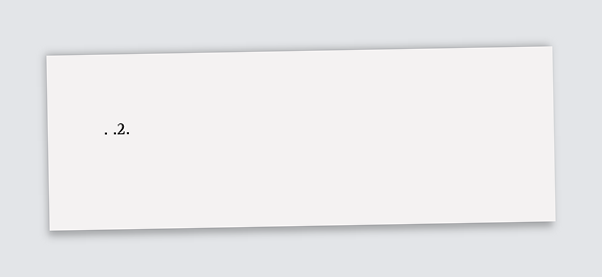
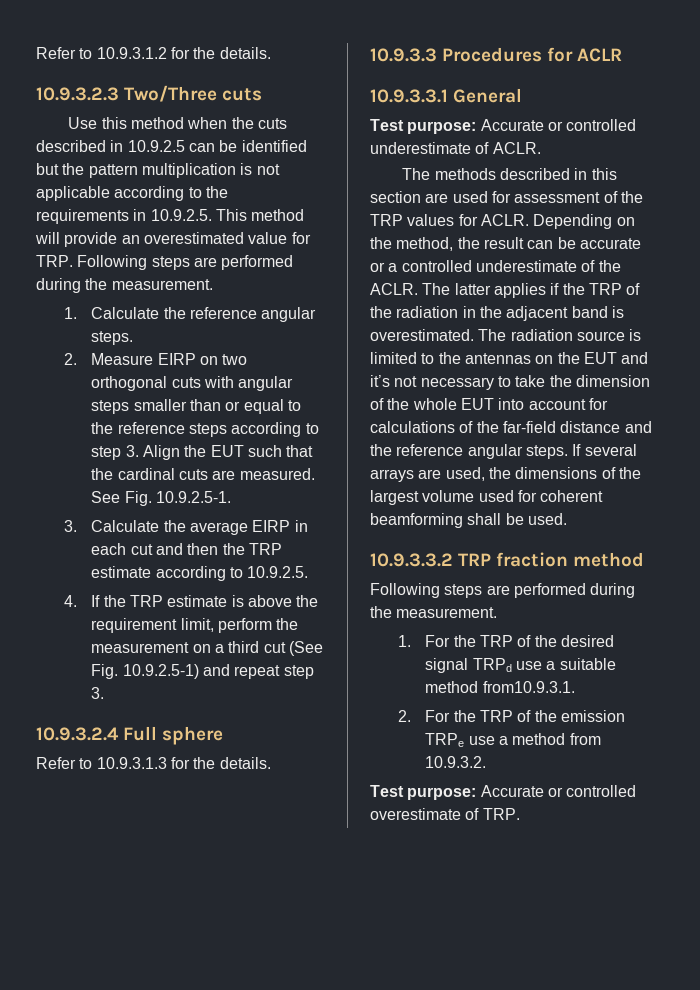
- . .2.
+ Refer to 10.9.3.1.2 for the details.
+ 10.9.3.2.3 Two/Three cuts
+ Use this method when the cuts described in 10.9.2.5 can be identified but the pattern multiplication is not applicable according to the requirements in 10.9.2.5. This method will provide an overestimated value for TRP. Following steps are performed during the measurement.
+ 1. Calculate the reference angular steps.
+ 2. Measure EIRP on two orthogonal cuts with angular steps smaller than or equal to the reference steps according to step 3. Align the EUT such that the cardinal cuts are measured. See Fig. 10.9.2.5-1.
+ 3. Calculate the average EIRP in each cut and then the TRP estimate according to 10.9.2.5.
+ 4. If the TRP estimate is above the requirement limit, perform the measurement on a third cut (See Fig. 10.9.2.5-1) and repeat step 3.
+ 10.9.3.2.4 Full sphere
+ Refer to 10.9.3.1.3 for the details.
+ 10.9.3.3 Procedures for ACLR
+ 10.9.3.3.1 General
+ Test purpose: Accurate or controlled underestimate of ACLR.
+ The methods described in this section are used for assessment of the TRP values for ACLR. Depending on the method, the result can be accurate or a controlled underestimate of the ACLR. The latter applies if the TRP of the radiation in the adjacent band is overestimated. The radiation source is limited to the antennas on the EUT and it’s not necessary to take the dimension of the whole EUT into account for calculations of the far-field distance and the reference angular steps. If several arrays are used, the dimensions of the largest volume used for coherent beamforming shall be used.
+ 10.9.3.3.2 TRP fraction method
+ Following steps are performed during the measurement.
+ 1. For the TRP of the desired signal TRPd use a suitable method from10.9.3.1.
+ 2. For the TRP of the emission TRPe use a method from 10.9.3.2.
+ Test purpose: Accurate or controlled overestimate of TRP.

